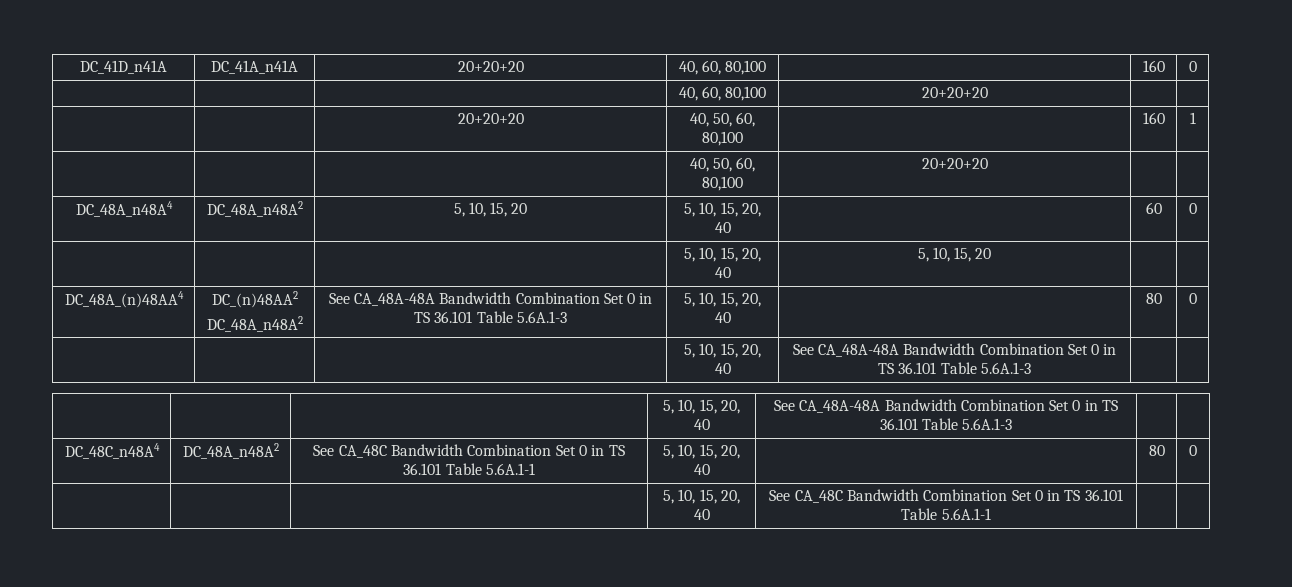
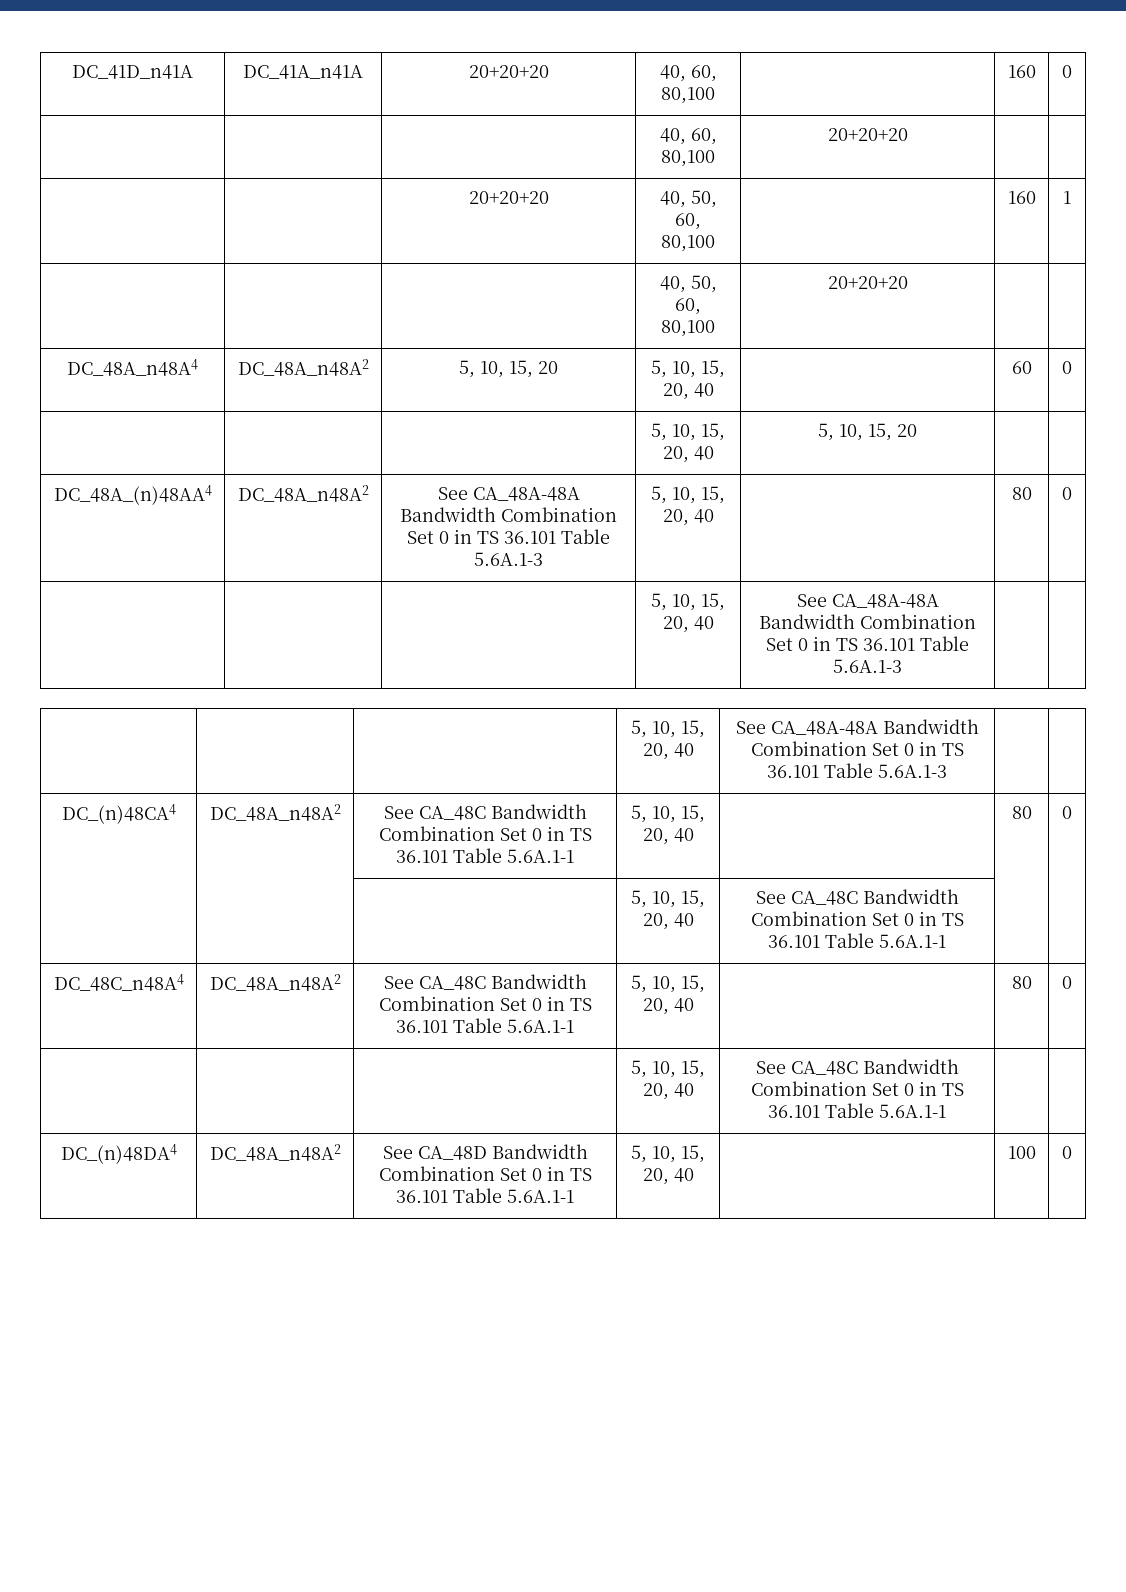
- DC_48A_(n)48AA4 | DC_(n)48AA2
- DC_48A_n48A2 | See CA_48A-48A Bandwidth Combination Set 0 in TS 36.101 Table 5.6A.1-3 | 5, 10, 15, 20, 40 | | 80 | 0
+ DC_48A_(n)48AA4 | DC_48A_n48A2 | See CA_48A-48A Bandwidth Combination Set 0 in TS 36.101 Table 5.6A.1-3 | 5, 10, 15, 20, 40 | | 80 | 0
+ DC_(n)48CA4 | DC_48A_n48A2 | See CA_48C Bandwidth Combination Set 0 in TS 36.101 Table 5.6A.1-1 | 5, 10, 15, 20, 40 | | 80 | 0
+ | | | 5, 10, 15, 20, 40 | See CA_48C Bandwidth Combination Set 0 in TS 36.101 Table 5.6A.1-1 | |
+ DC_(n)48DA4 | DC_48A_n48A2 | See CA_48D Bandwidth Combination Set 0 in TS 36.101 Table 5.6A.1-1 | 5, 10, 15, 20, 40 | | 100 | 0

